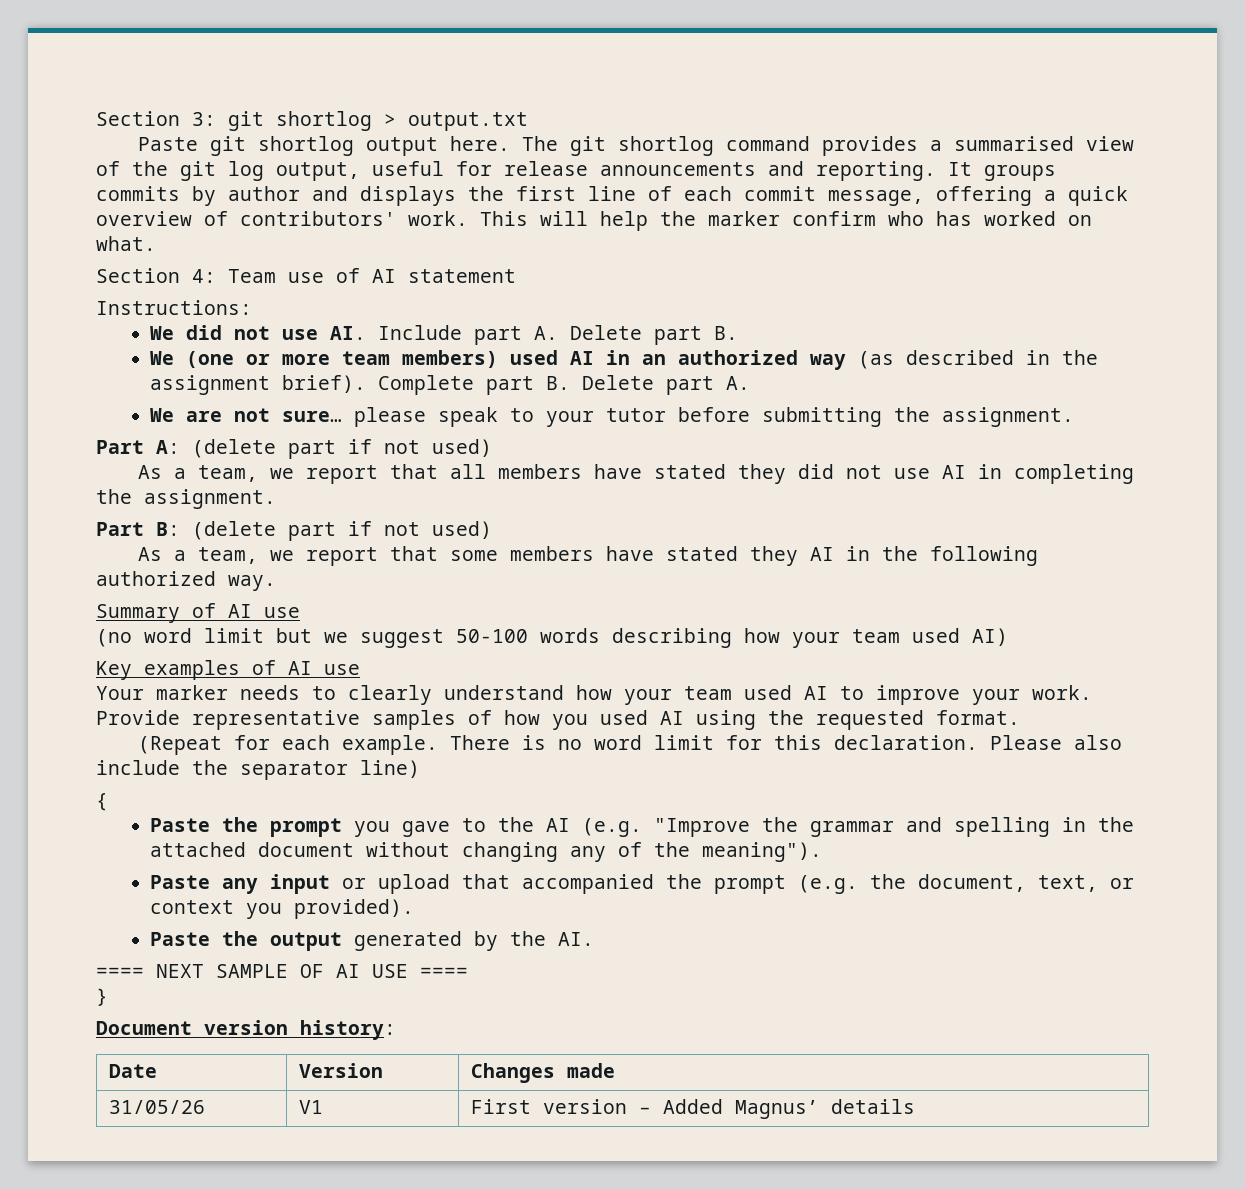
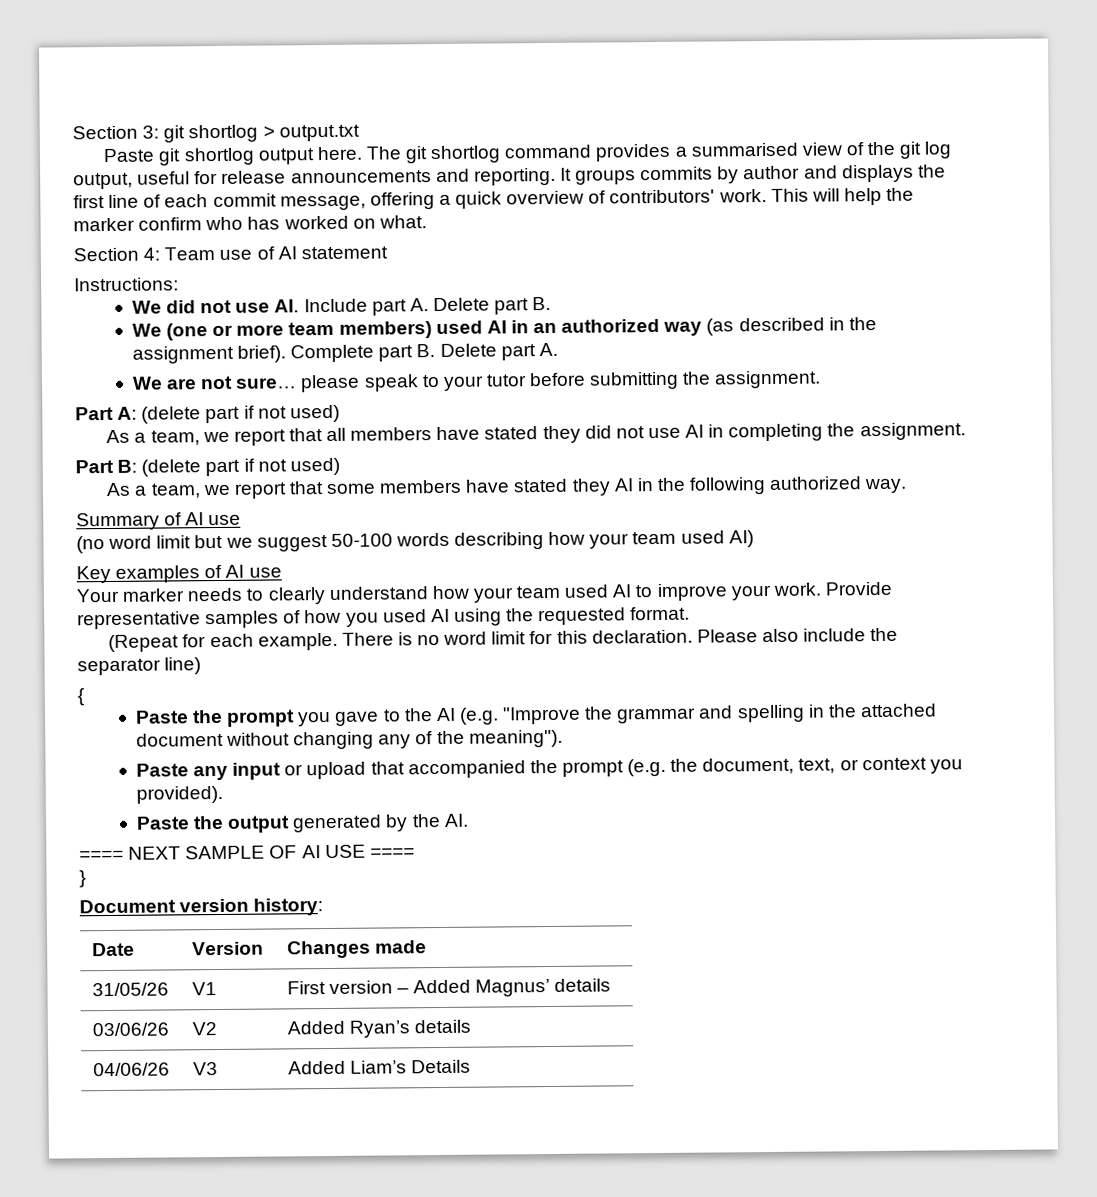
+ 03/06/26 | V2 | Added Ryan’s details
+ 04/06/26 | V3 | Added Liam’s Details

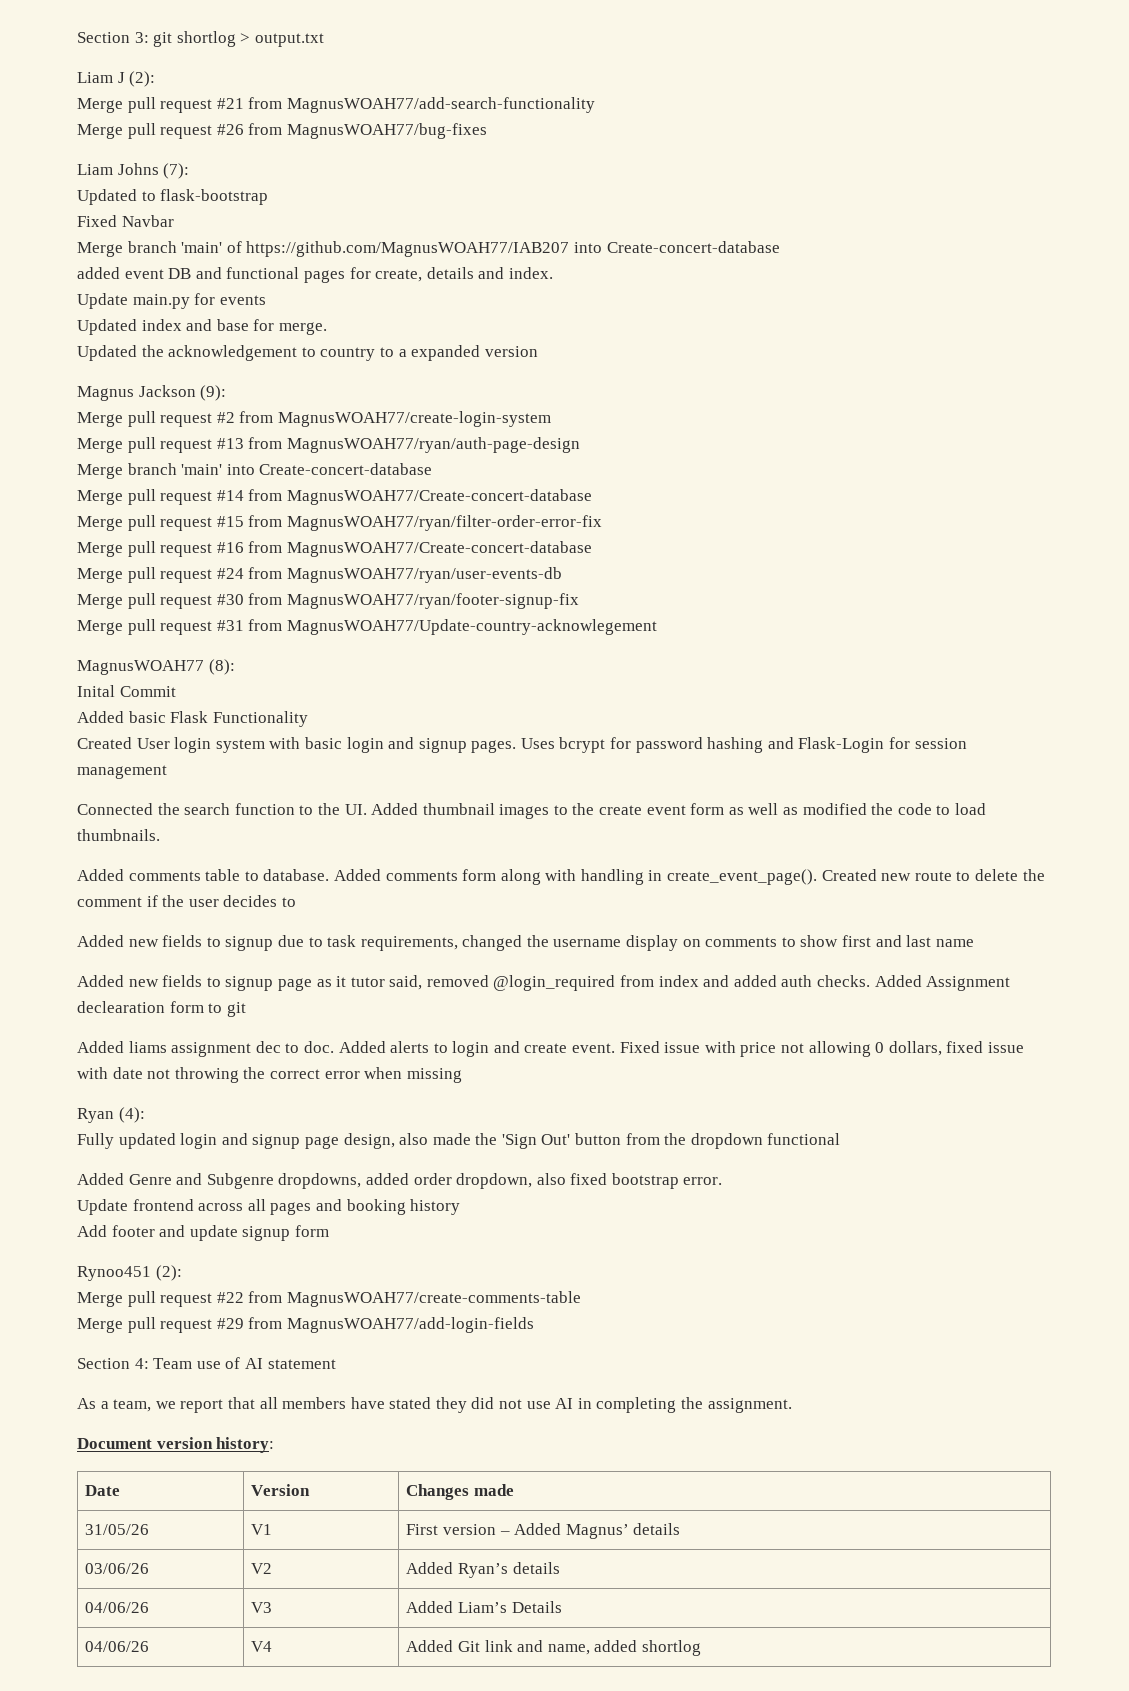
- Paste git shortlog output here. The git shortlog command provides a summarised view of the git log output, useful for release announcements and reporting. It groups commits by author and displays the first line of each commit message, offering a quick overview of contributors' work. This will help the marker confirm who has worked on what.
+ Liam J (2):
+ Merge pull request #21 from MagnusWOAH77/add-search-functionality
+ Merge pull request #26 from MagnusWOAH77/bug-fixes
+ Liam Johns (7):
+ Updated to flask-bootstrap
+ Fixed Navbar
+ Merge branch 'main' of https://github.com/MagnusWOAH77/IAB207 into Create-concert-database
+ added event DB and functional pages for create, details and index.
+ Update main.py for events
+ Updated index and base for merge.
+ Updated the acknowledgement to country to a expanded version
+ Magnus Jackson (9):
+ Merge pull request #2 from MagnusWOAH77/create-login-system
+ Merge pull request #13 from MagnusWOAH77/ryan/auth-page-design
+ Merge branch 'main' into Create-concert-database
+ Merge pull request #14 from MagnusWOAH77/Create-concert-database
+ Merge pull request #15 from MagnusWOAH77/ryan/filter-order-error-fix
+ Merge pull request #16 from MagnusWOAH77/Create-concert-database
+ Merge pull request #24 from MagnusWOAH77/ryan/user-events-db
+ Merge pull request #30 from MagnusWOAH77/ryan/footer-signup-fix
+ Merge pull request #31 from MagnusWOAH77/Update-country-acknowlegement
+ MagnusWOAH77 (8):
+ Inital Commit
+ Added basic Flask Functionality
+ Created User login system with basic login and signup pages. Uses bcrypt for password hashing and Flask-Login for session management
+ Connected the search function to the UI. Added thumbnail images to the create event form as well as modified the code to load thumbnails.
+ Added comments table to database. Added comments form along with handling in create_event_page(). Created new route to delete the comment if the user decides to
+ Added new fields to signup due to task requirements, changed the username display on comments to show first and last name
+ Added new fields to signup page as it tutor said, removed @login_required from index and added auth checks. Added Assignment declearation form to git
+ Added liams assignment dec to doc. Added alerts to login and create event. Fixed issue with price not allowing 0 dollars, fixed issue with date not throwing the correct error when missing
+ Ryan (4):
+ Fully updated login and signup page design, also made the 'Sign Out' button from the dropdown functional
+ Added Genre and Subgenre dropdowns, added order dropdown, also fixed bootstrap error.
+ Update frontend across all pages and booking history
+ Add footer and update signup form
+ Rynoo451 (2):
+ Merge pull request #22 from MagnusWOAH77/create-comments-table
+ Merge pull request #29 from MagnusWOAH77/add-login-fields
- Instructions:
- We did not use AI. Include part A. Delete part B.
- We (one or more team members) used AI in an authorized way (as described in the assignment brief). Complete part B. Delete part A.
- We are not sure… please speak to your tutor before submitting the assignment.
- Part A: (delete part if not used)
- Part B: (delete part if not used)
- As a team, we report that some members have stated they AI in the following authorized way.
- Summary of AI use
- (no word limit but we suggest 50-100 words describing how your team used AI)
- Key examples of AI use
- Your marker needs to clearly understand how your team used AI to improve your work. Provide representative samples of how you used AI using the requested format.
- (Repeat for each example. There is no word limit for this declaration. Please also include the separator line)
- {
- Paste the prompt you gave to the AI (e.g. "Improve the grammar and spelling in the attached document without changing any of the meaning").
- Paste any input or upload that accompanied the prompt (e.g. the document, text, or context you provided).
- Paste the output generated by the AI.
- ==== NEXT SAMPLE OF AI USE ====
- }
+ 04/06/26 | V4 | Added Git link and name, added shortlog

